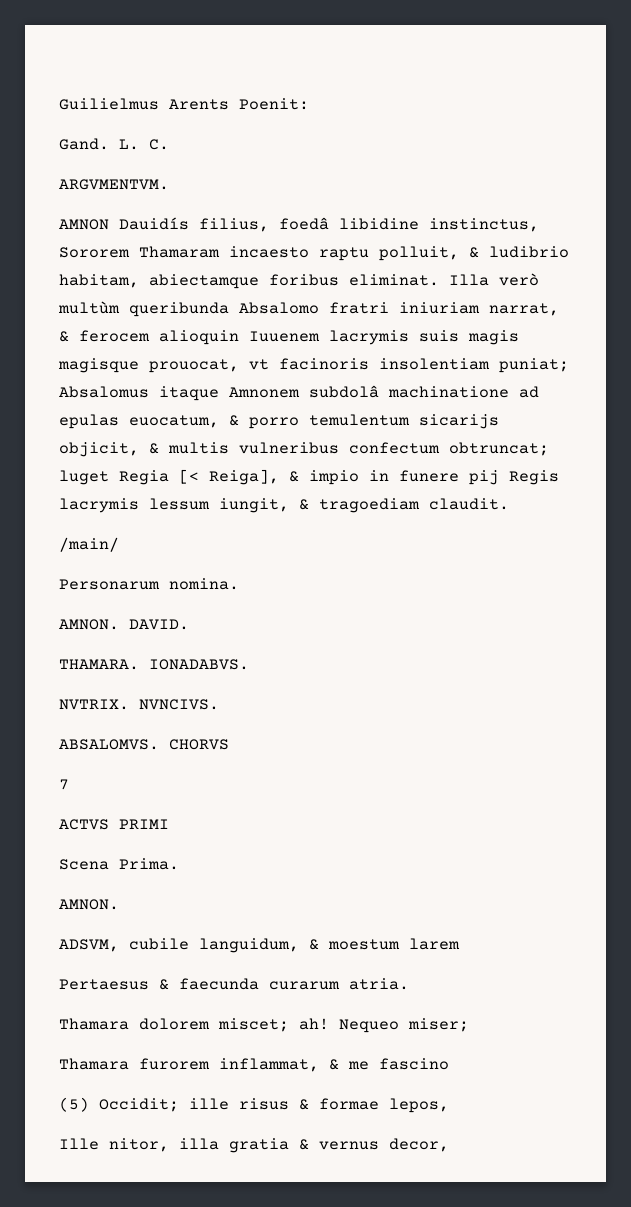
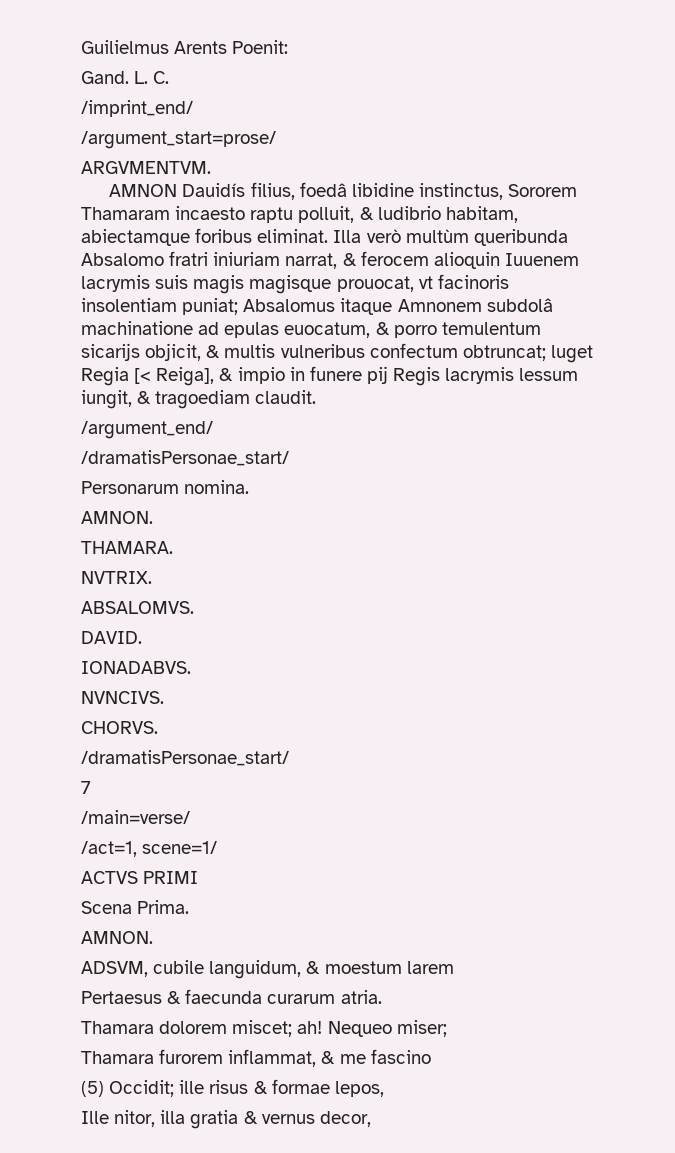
+ /imprint_end/
+ /argument_start=prose/
- /main/
+ /argument_end/
+ /dramatisPersonae_start/
  Personarum nomina.
- AMNON. DAVID.
+ AMNON.
+ THAMARA.
+ NVTRIX.
+ ABSALOMVS.
+ DAVID.
- THAMARA.
- NVTRIX.
- ABSALOMVS. CHORVS
+ CHORVS.
+ /dramatisPersonae_start/
+ /main=verse/
+ /act=1, scene=1/

